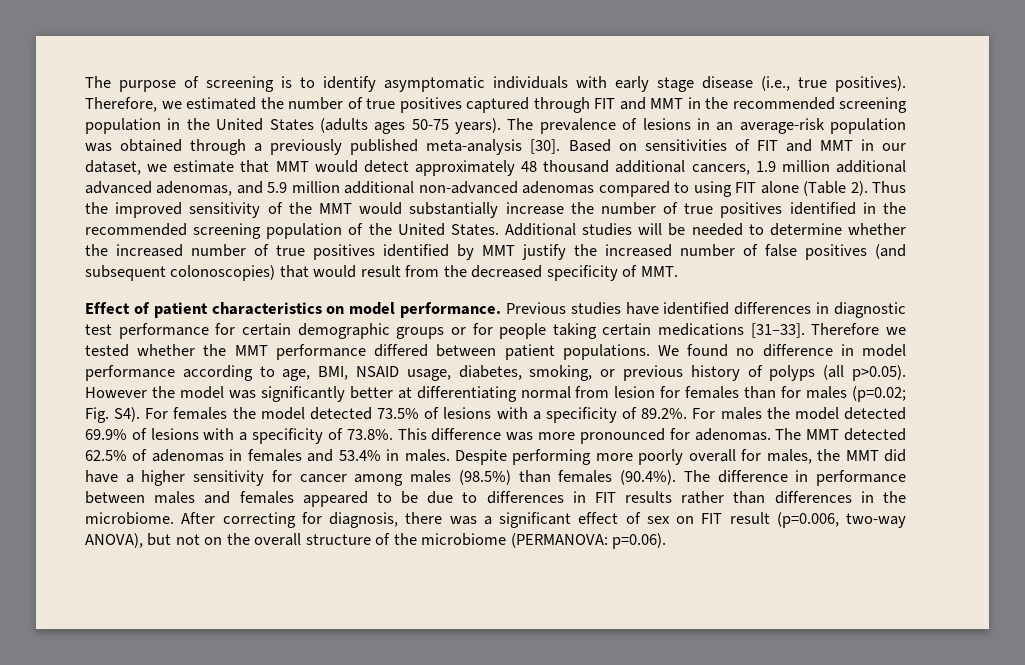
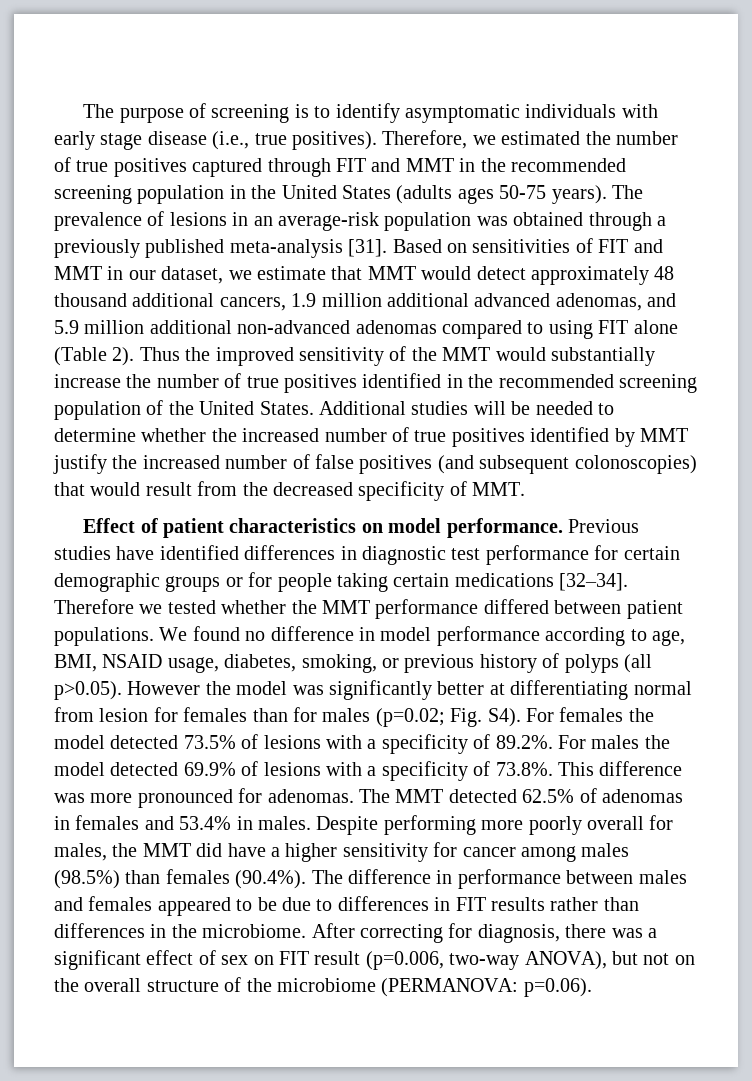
- The prevalence of lesions in an average-risk population was obtained through a previously published meta-analysis [30].
+ The prevalence of lesions in an average-risk population was obtained through a previously published meta-analysis [31].
- Previous studies have identified differences in diagnostic test performance for certain demographic groups or for people taking certain medications [31–33].
+ Previous studies have identified differences in diagnostic test performance for certain demographic groups or for people taking certain medications [32–34].

